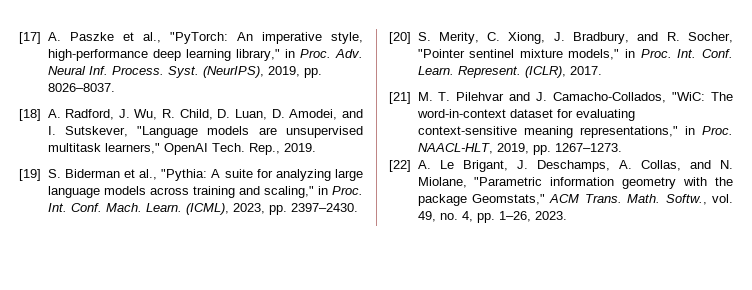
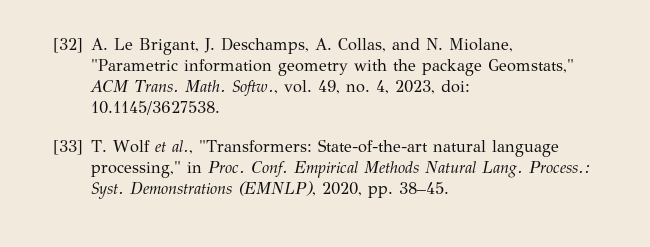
- [17] A. Paszke et al., "PyTorch: An imperative style, high-performance deep learning library," in Proc. Adv. Neural Inf. Process. Syst. (NeurIPS), 2019, pp. 8026–8037.
- [18] A. Radford, J. Wu, R. Child, D. Luan, D. Amodei, and I. Sutskever, "Language models are unsupervised multitask learners," OpenAI Tech. Rep., 2019.
- [19] S. Biderman et al., "Pythia: A suite for analyzing large language models across training and scaling," in Proc. Int. Conf. Mach. Learn. (ICML), 2023, pp. 2397–2430.
- [20] S. Merity, C. Xiong, J. Bradbury, and R. Socher, "Pointer sentinel mixture models," in Proc. Int. Conf. Learn. Represent. (ICLR), 2017.
- [21] M. T. Pilehvar and J. Camacho-Collados, "WiC: The word-in-context dataset for evaluating context-sensitive meaning representations," in Proc. NAACL-HLT, 2019, pp. 1267–1273.
- [22] A. Le Brigant, J. Deschamps, A. Collas, and N. Miolane, "Parametric information geometry with the package Geomstats," ACM Trans.
+ [32] A. Le Brigant, J. Deschamps, A. Collas, and N. Miolane, "Parametric information geometry with the package Geomstats," ACM Trans.
- Softw., vol. 49, no. 4, pp. 1–26, 2023.
+ Softw., vol. 49, no. 4, 2023, doi: 10.1145/3627538.
+ [33] T. Wolf et al., "Transformers: State-of-the-art natural language processing," in Proc. Conf. Empirical Methods Natural Lang. Process.: Syst. Demonstrations (EMNLP), 2020, pp. 38–45.

